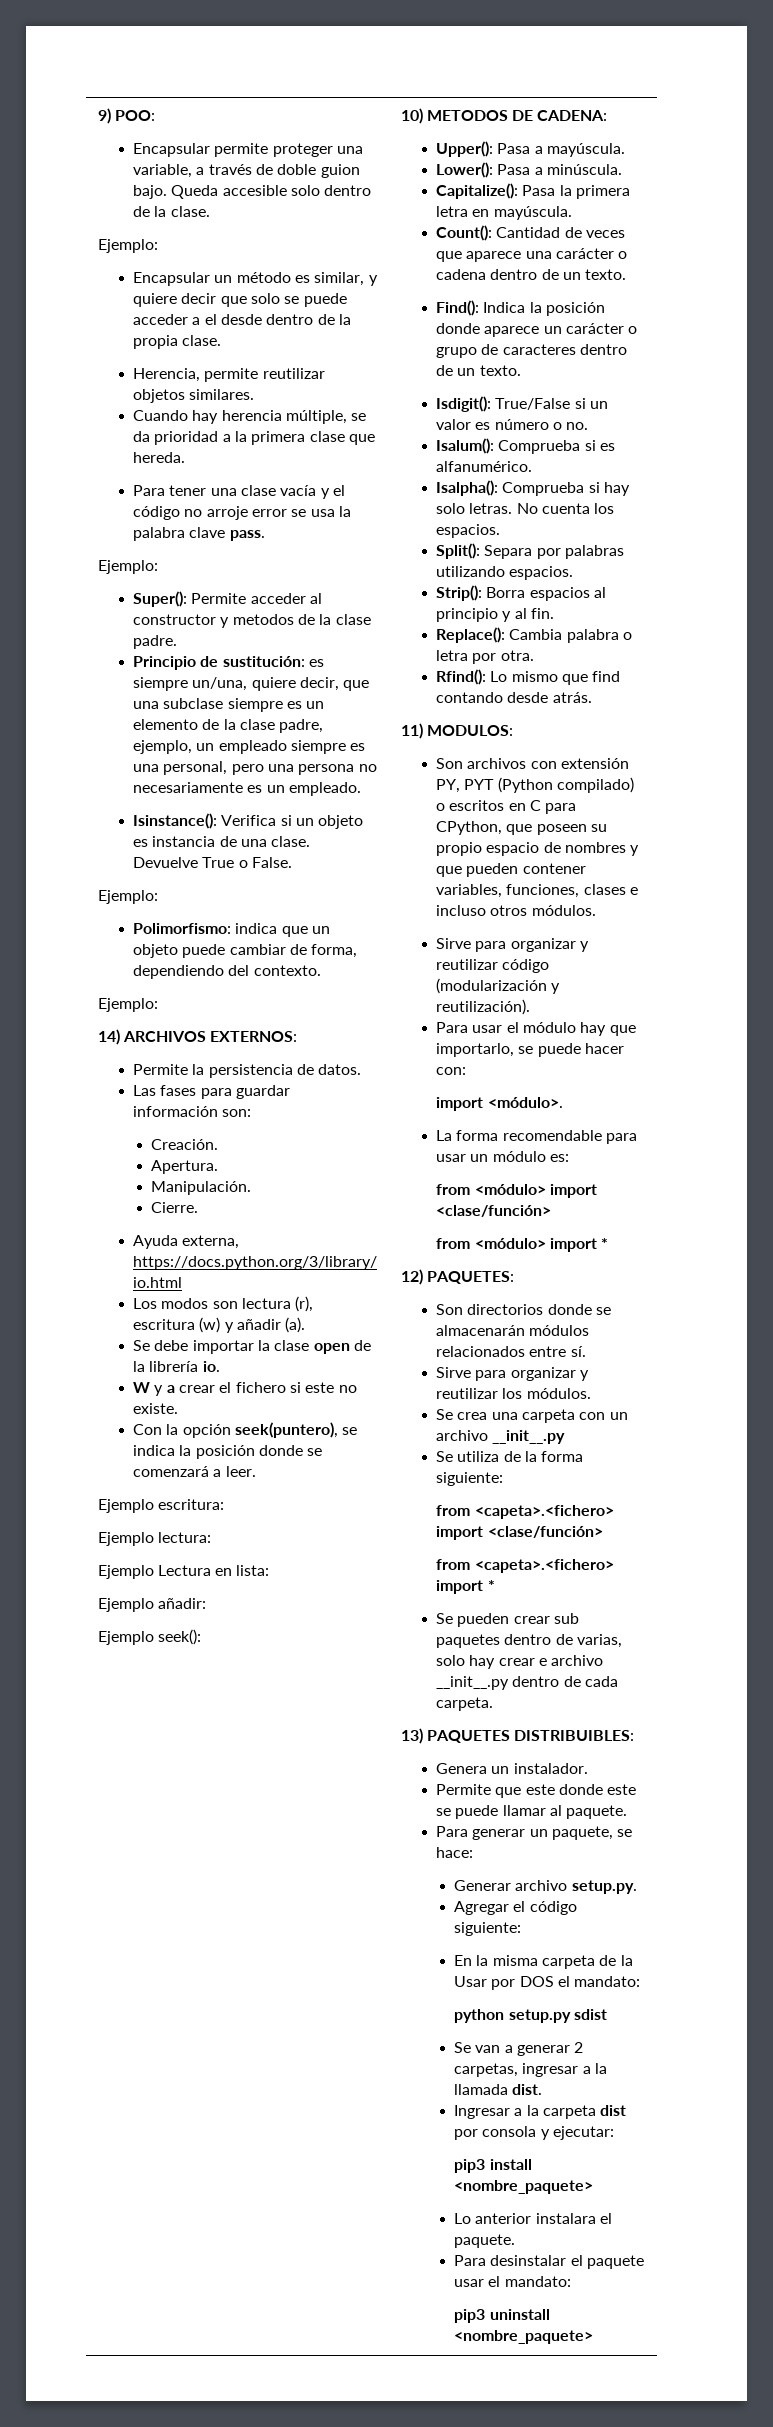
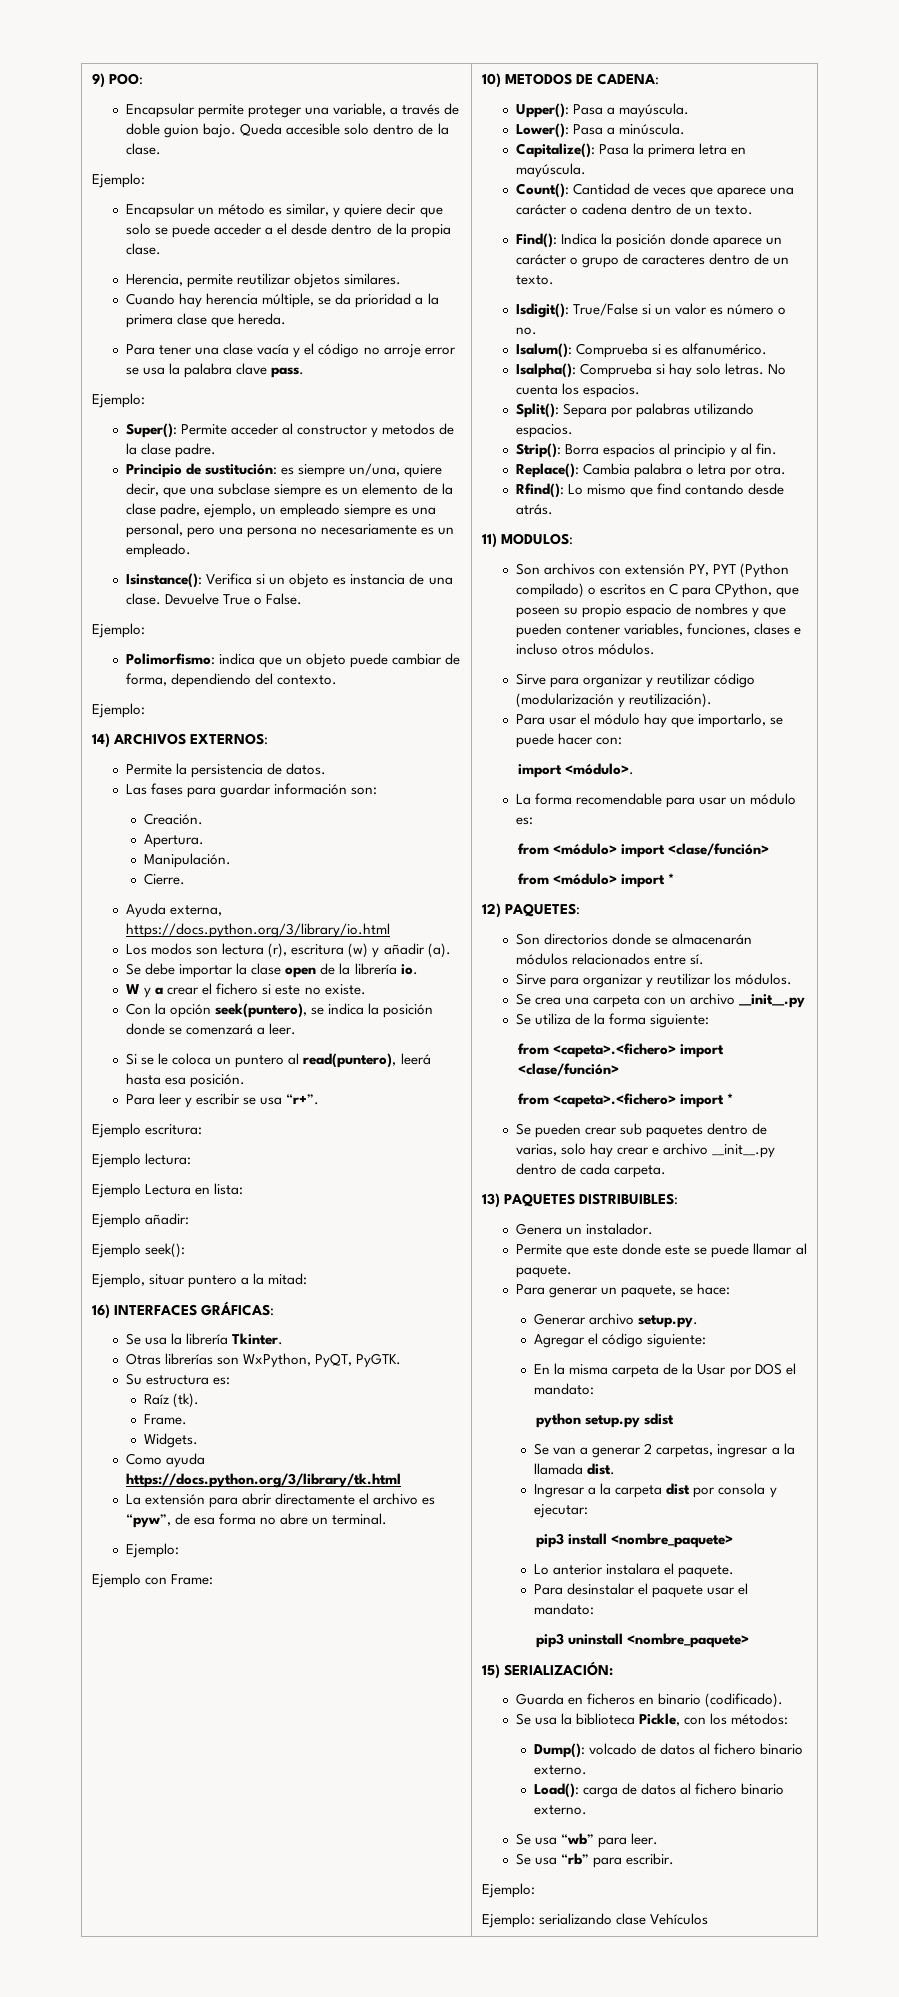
+ Si se le coloca un puntero al read(puntero), leerá hasta esa posición.
+ Para leer y escribir se usa “r+”.
+ Ejemplo, situar puntero a la mitad:
+ 16) INTERFACES GRÁFICAS:
+ Se usa la librería Tkinter.
+ Otras librerías son WxPython, PyQT, PyGTK.
+ Su estructura es:
+ Raíz (tk).
+ Frame.
+ Widgets.
+ Como ayuda https://docs.python.org/3/library/tk.html
+ La extensión para abrir directamente el archivo es “pyw”, de esa forma no abre un terminal.
+ Ejemplo:
+ Ejemplo con Frame:
+ 15) SERIALIZACIÓN:
+ Guarda en ficheros en binario (codificado).
+ Se usa la biblioteca Pickle, con los métodos:
+ Dump(): volcado de datos al fichero binario externo.
+ Load(): carga de datos al fichero binario externo.
+ Se usa “wb” para leer.
+ Se usa “rb” para escribir.
+ Ejemplo:
+ Ejemplo: serializando clase Vehículos

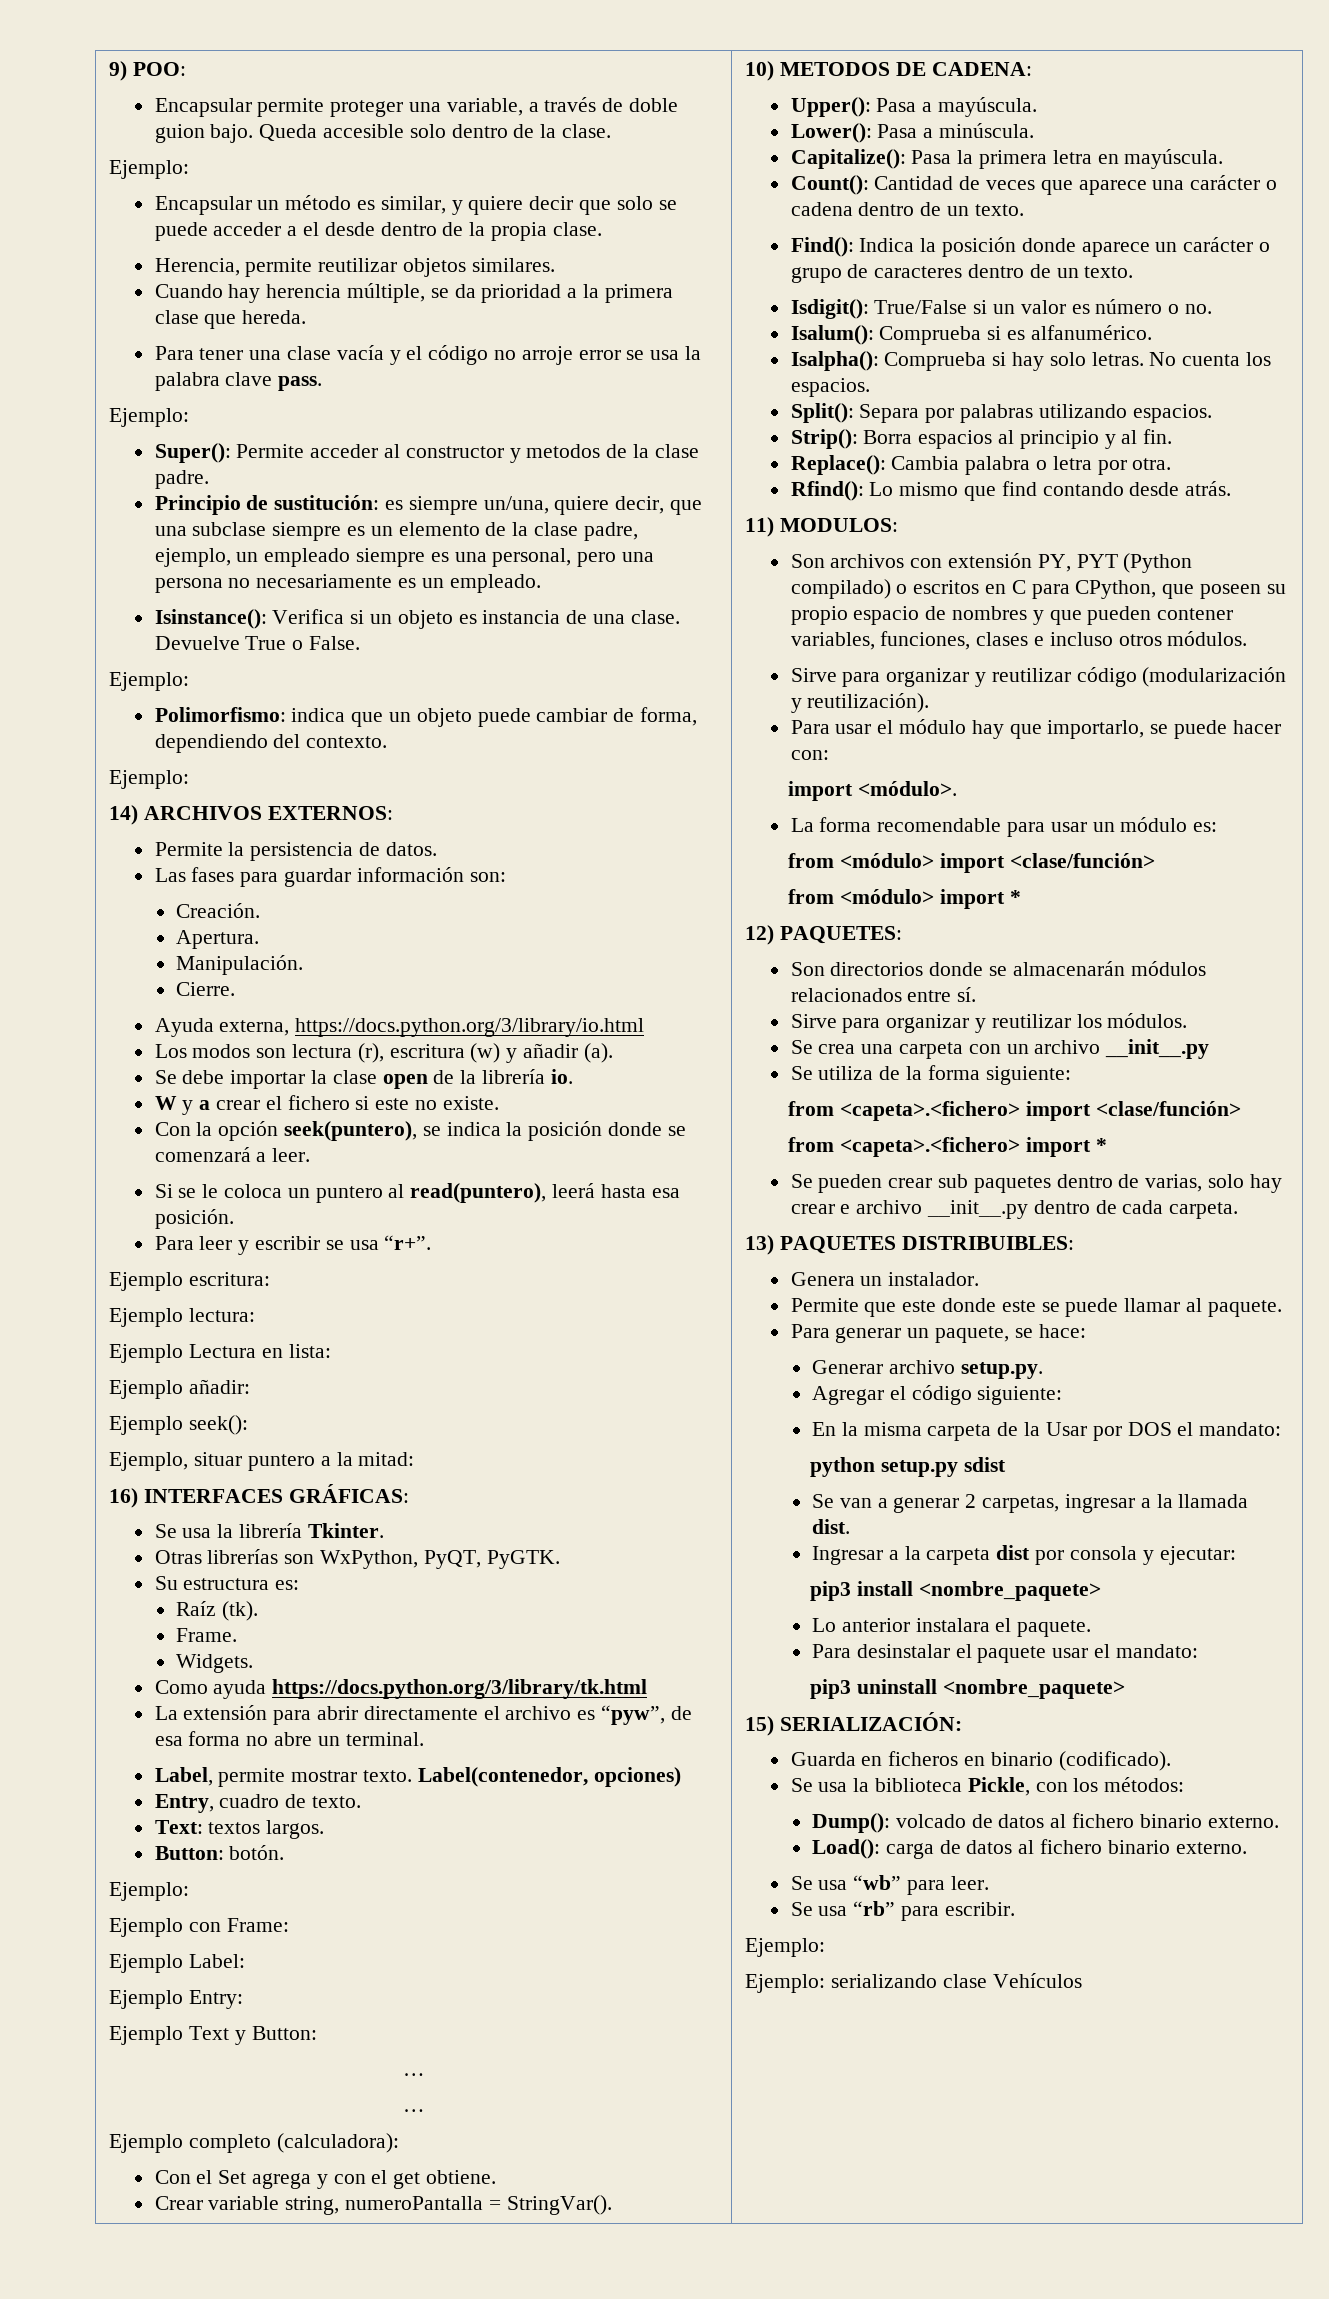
  La extensión para abrir directamente el archivo es “pyw”, de esa forma no abre un terminal.
+ Label, permite mostrar texto. Label(contenedor, opciones)
+ Entry, cuadro de texto.
+ Text: textos largos.
+ Button: botón.
  Ejemplo:
  Ejemplo con Frame:
+ Ejemplo Label:
+ Ejemplo Entry:
+ Ejemplo Text y Button:
+ …
+ …
+ Ejemplo completo (calculadora):
+ Con el Set agrega y con el get obtiene.
+ Crear variable string, numeroPantalla = StringVar().

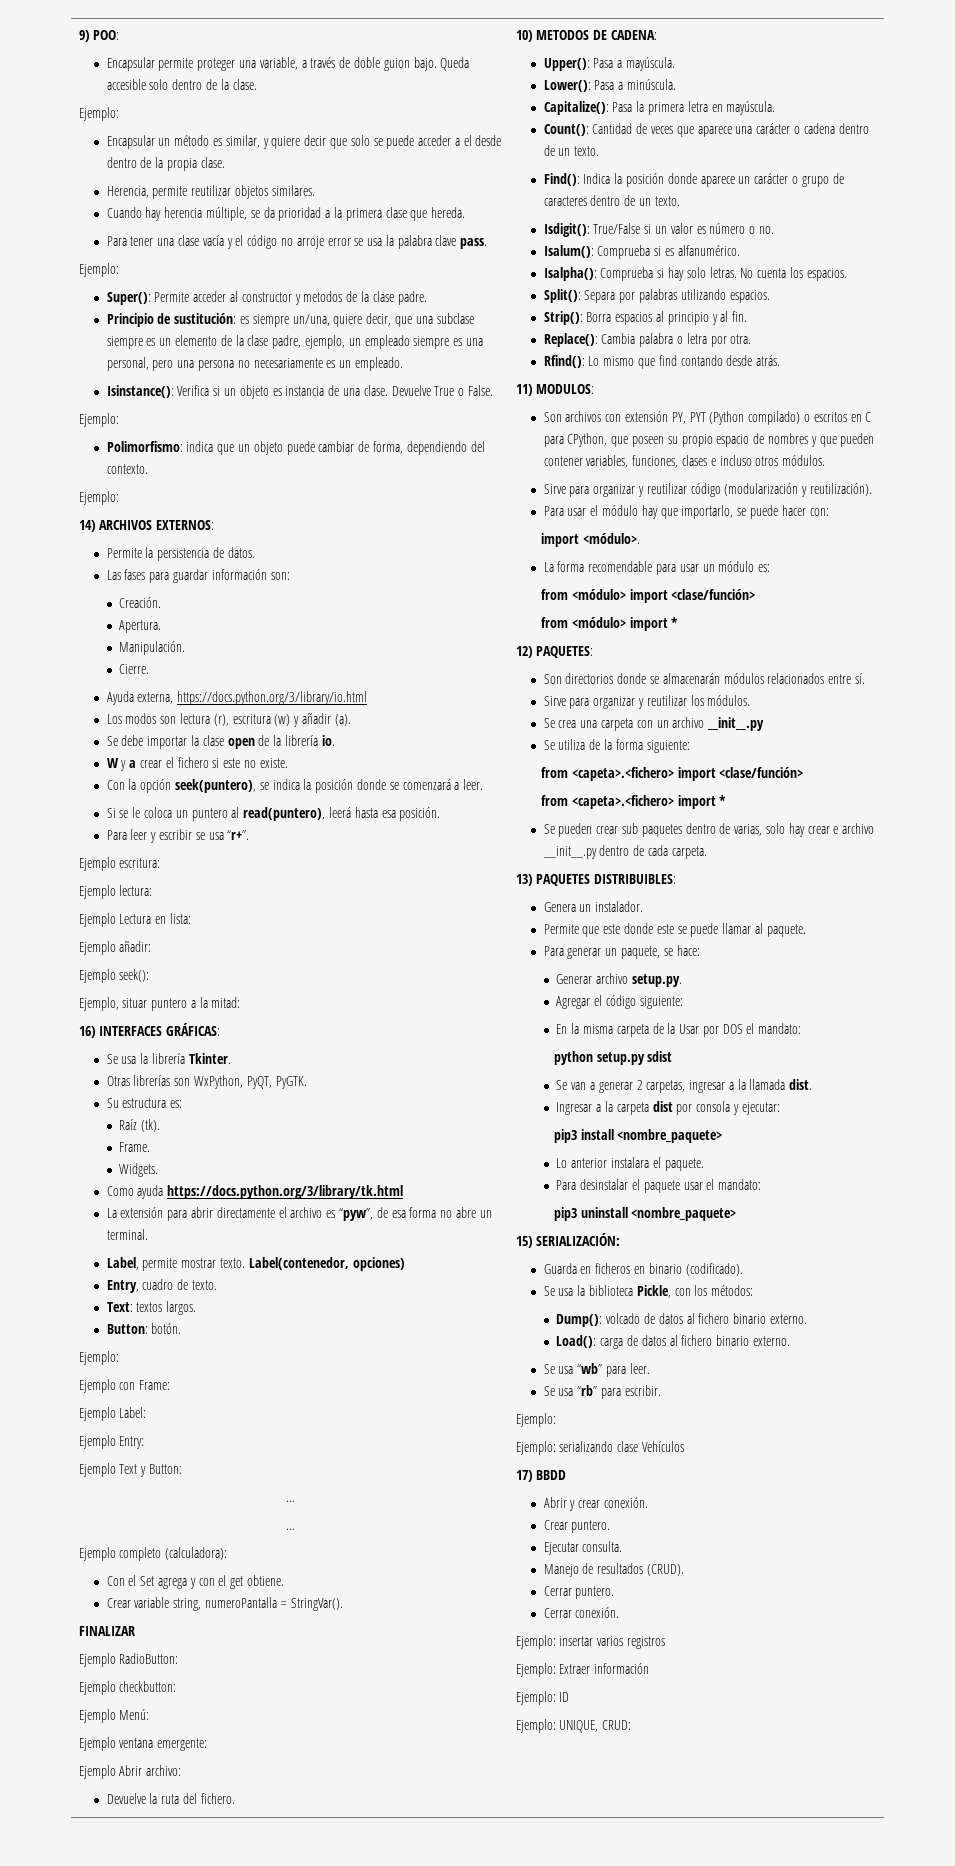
+ FINALIZAR
+ Ejemplo RadioButton:
+ Ejemplo checkbutton:
+ Ejemplo Menú:
+ Ejemplo ventana emergente:
+ Ejemplo Abrir archivo:
+ Devuelve la ruta del fichero.
+ 17) BBDD
+ Abrir y crear conexión.
+ Crear puntero.
+ Ejecutar consulta.
+ Manejo de resultados (CRUD).
+ Cerrar puntero.
+ Cerrar conexión.
+ Ejemplo: insertar varios registros
+ Ejemplo: Extraer información
+ Ejemplo: ID
+ Ejemplo: UNIQUE, CRUD:

